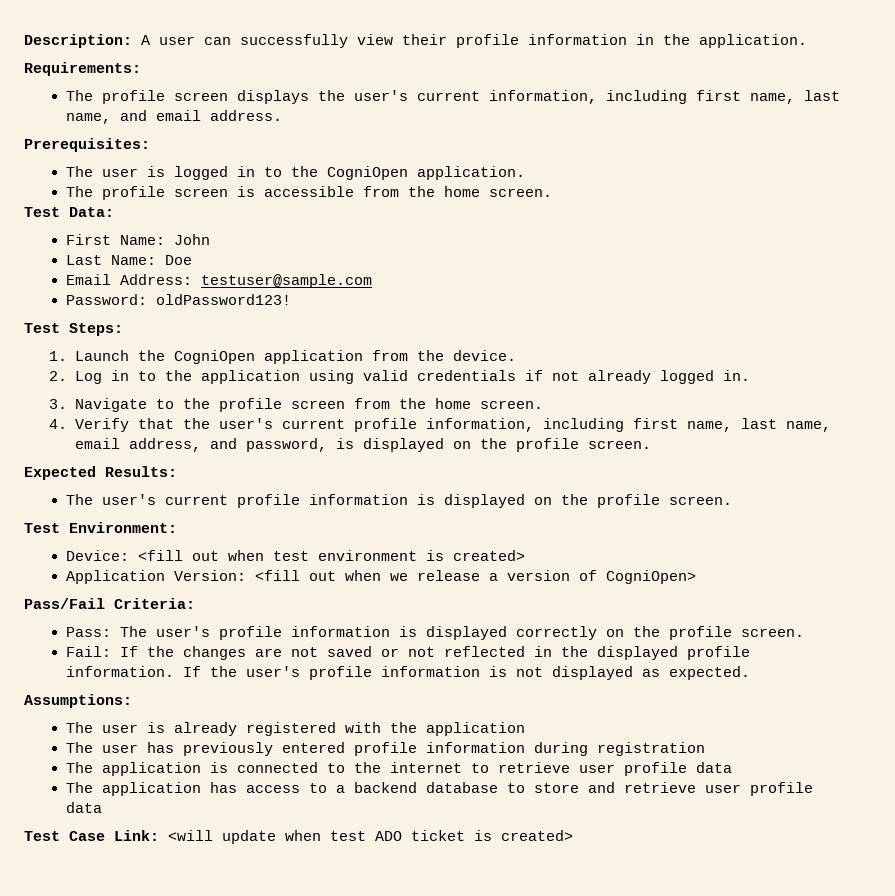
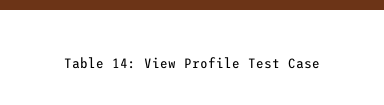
- Description: A user can successfully view their profile information in the application.
- Requirements:
- The profile screen displays the user's current information, including first name, last name, and email address.
- Prerequisites:
- The user is logged in to the CogniOpen application.
- The profile screen is accessible from the home screen.
- Test Data:
- First Name: John
- Last Name: Doe
- Email Address: testuser@sample.com
- Password: oldPassword123!
- Test Steps:
- 1. Launch the CogniOpen application from the device.
- 2. Log in to the application using valid credentials if not already logged in.
- 3. Navigate to the profile screen from the home screen.
- 4. Verify that the user's current profile information, including first name, last name, email address, and password, is displayed on the profile screen.
- Expected Results:
- The user's current profile information is displayed on the profile screen.
- Test Environment:
- Device: <fill out when test environment is created>
- Application Version: <fill out when we release a version of CogniOpen>
- Pass/Fail Criteria:
- Pass: The user's profile information is displayed correctly on the profile screen.
- Fail: If the changes are not saved or not reflected in the displayed profile information. If the user's profile information is not displayed as expected.
- Assumptions:
- The user is already registered with the application
- The user has previously entered profile information during registration
- The application is connected to the internet to retrieve user profile data
- The application has access to a backend database to store and retrieve user profile data
- Test Case Link: <will update when test ADO ticket is created>
+ Table 14: View Profile Test Case

